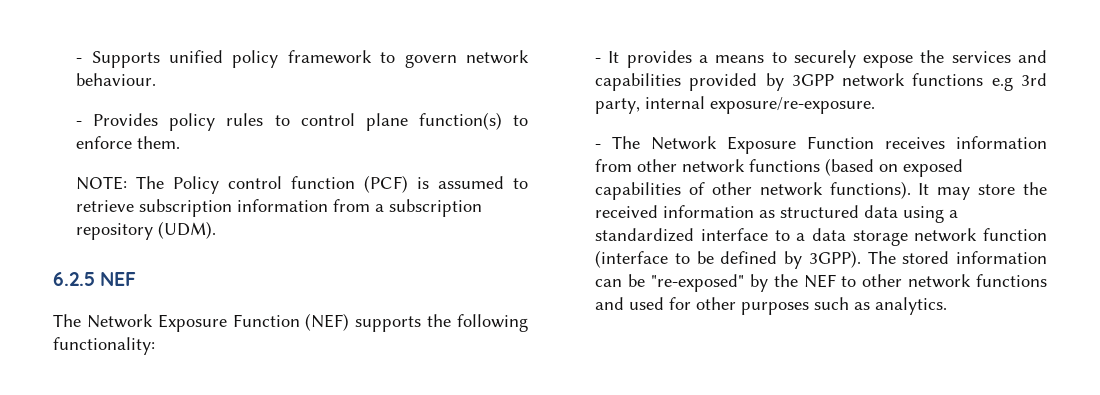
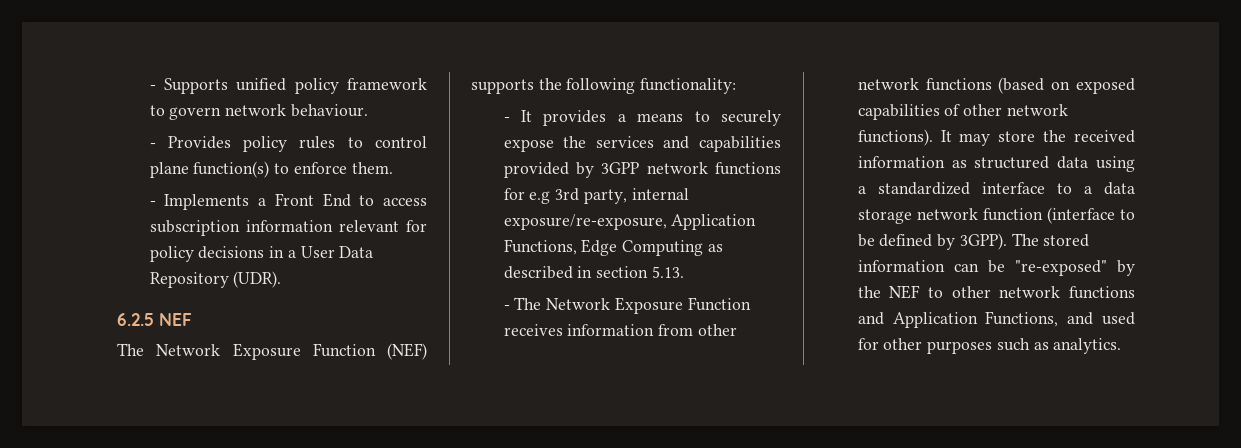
- NOTE: The Policy control function (PCF) is assumed to retrieve subscription information from a subscription repository (UDM).
+ - Implements a Front End to access subscription information relevant for policy decisions in a User Data Repository (UDR).
- - It provides a means to securely expose the services and capabilities provided by 3GPP network functions e.g 3rd party, internal exposure/re-exposure.
+ - It provides a means to securely expose the services and capabilities provided by 3GPP network functions for e.g 3rd party, internal exposure/re-exposure, Application Functions, Edge Computing as described in section 5.13.
- The stored information can be "re-exposed" by the NEF to other network functions and used for other purposes such as analytics.
+ The stored information can be "re-exposed" by the NEF to other network functions and Application Functions, and used for other purposes such as analytics.

